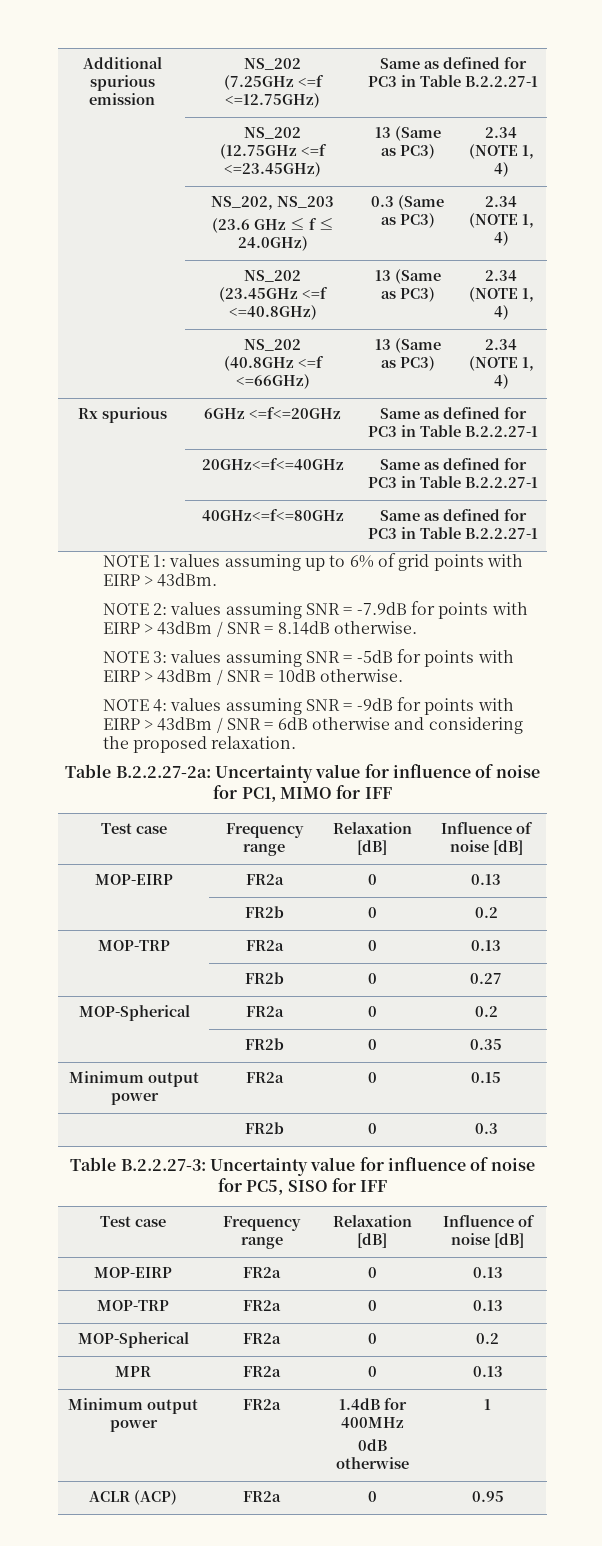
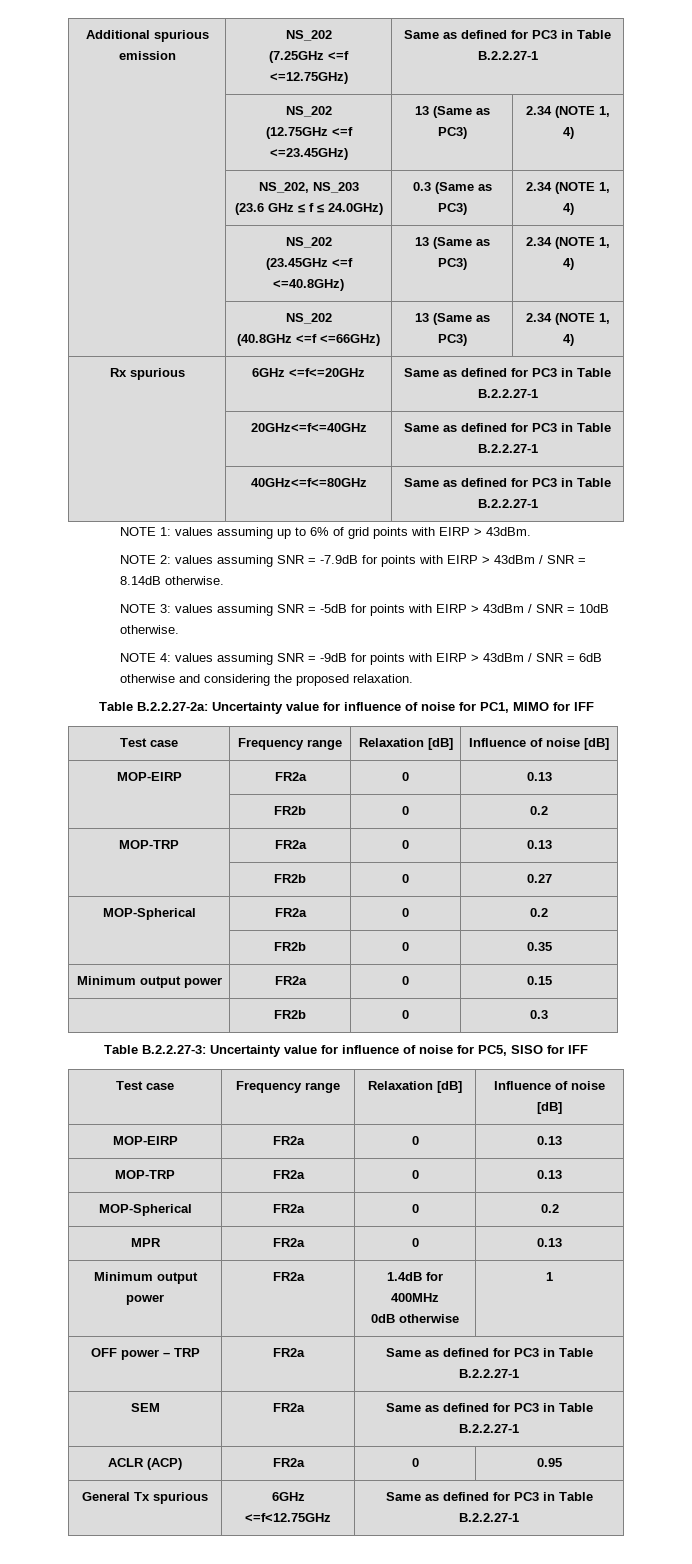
+ OFF power – TRP | FR2a | Same as defined for PC3 in Table B.2.2.27-1
+ SEM | FR2a | Same as defined for PC3 in Table B.2.2.27-1
+ General Tx spurious | 6GHz <=f<12.75GHz | Same as defined for PC3 in Table B.2.2.27-1

